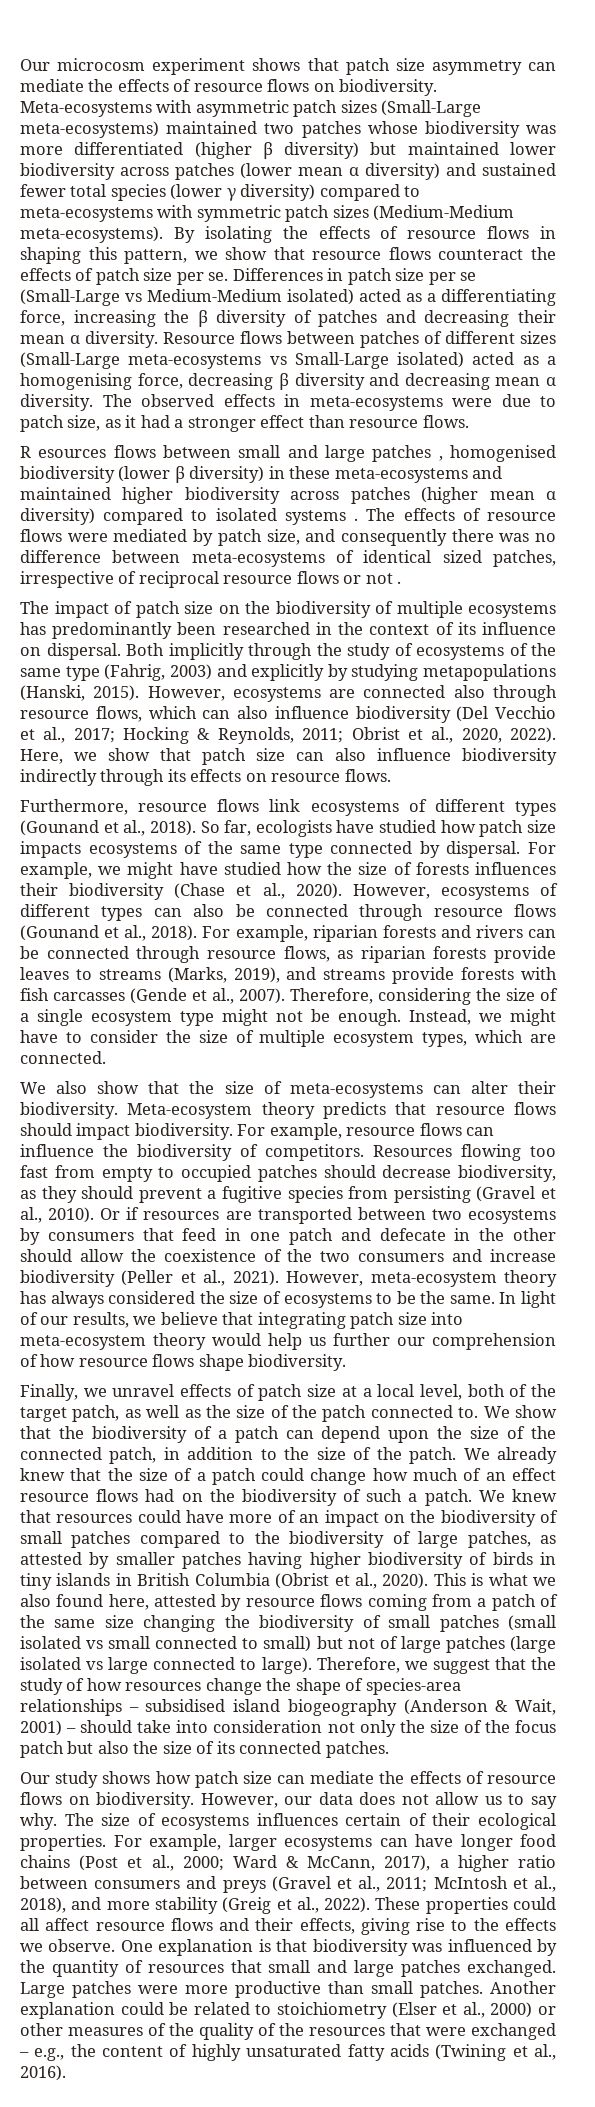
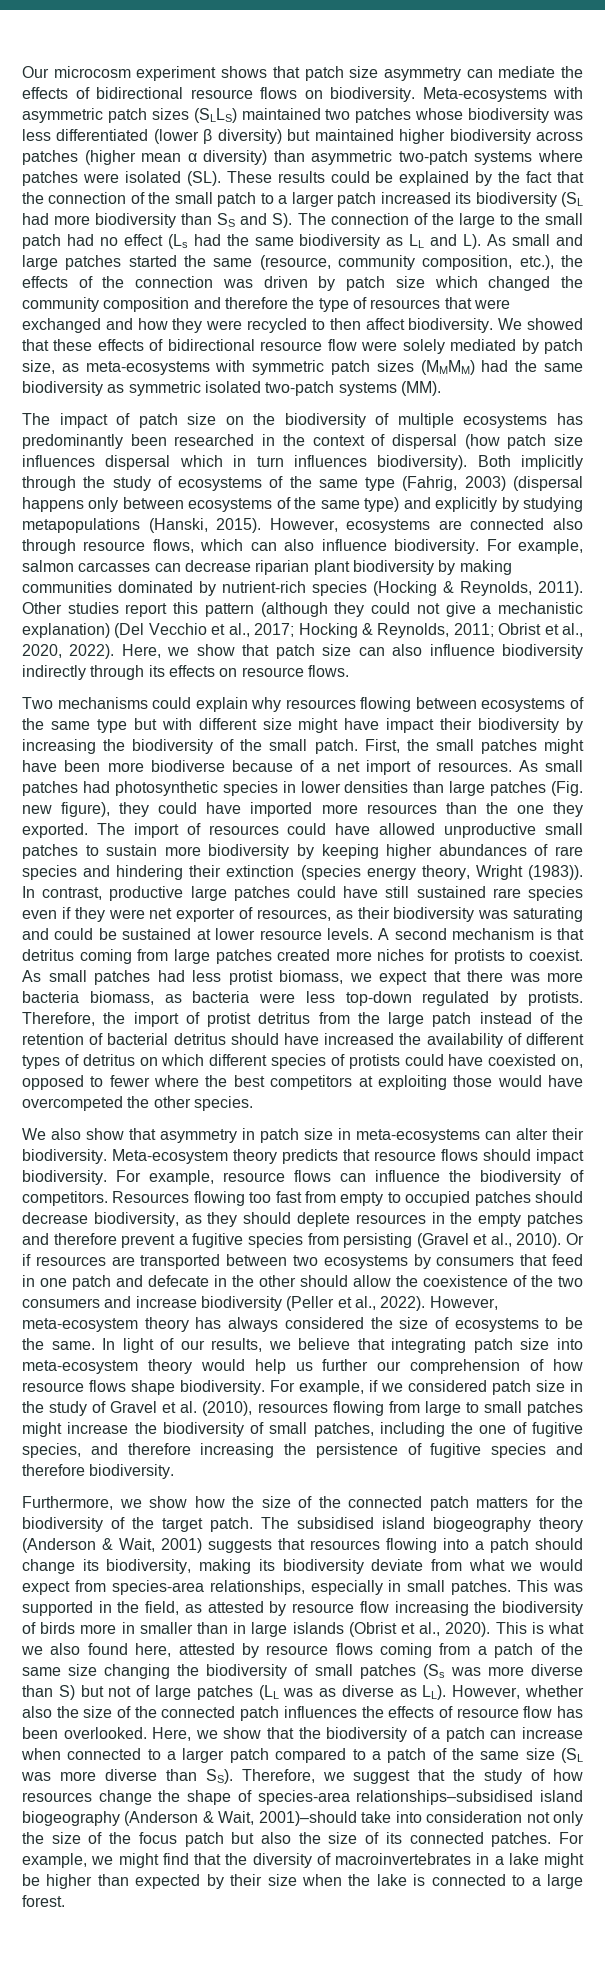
- Our microcosm experiment shows that patch size asymmetry can mediate the effects of resource flows on biodiversity.
+ Our microcosm experiment shows that patch size asymmetry can mediate the effects of bidirectional resource flows on biodiversity.
- Meta-ecosystems with asymmetric patch sizes (Small-Large meta-ecosystems) maintained two patches whose biodiversity was more differentiated (higher β diversity) but maintained lower biodiversity across patches (lower mean α diversity) and sustained fewer total species (lower γ diversity) compared to meta-ecosystems with symmetric patch sizes (Medium-Medium meta-ecosystems). By isolating the effects of resource flows in shaping this pattern, we show that resource flows counteract the effects of patch size per se. Differences in patch size per se (Small-Large vs Medium-Medium isolated) acted as a differentiating force, increasing the β diversity of patches and decreasing their mean α diversity. Resource flows between patches of different sizes (Small-Large meta-ecosystems vs Small-Large isolated) acted as a homogenising force, decreasing β diversity and decreasing mean α diversity. The observed effects in meta-ecosystems were due to patch size, as it had a stronger effect than resource flows.
- R esources flows between small and large patches , homogenised biodiversity (lower β diversity) in these meta-ecosystems and maintained higher biodiversity across patches (higher mean α diversity) compared to isolated systems . The effects of resource flows were mediated by patch size, and consequently there was no difference between meta-ecosystems of identical sized patches, irrespective of reciprocal resource flows or not .
+ Meta-ecosystems with asymmetric patch sizes (SLLS) maintained two patches whose biodiversity was less differentiated (lower β diversity) but maintained higher biodiversity across patches (higher mean α diversity) than asymmetric two-patch systems where patches were isolated (SL). These results could be explained by the fact that the connection of the small patch to a larger patch increased its biodiversity (SL had more biodiversity than SS and S). The connection of the large to the small patch had no effect (Ls had the same biodiversity as LL and L). As small and large patches started the same (resource, community composition, etc.), the effects of the connection was driven by patch size which changed the community composition and therefore the type of resources that were exchanged and how they were recycled to then affect biodiversity. We showed that these effects of bidirectional resource flow were solely mediated by patch size, as meta-ecosystems with symmetric patch sizes (MMMM) had the same biodiversity as symmetric isolated two-patch systems (MM).
- The impact of patch size on the biodiversity of multiple ecosystems has predominantly been researched in the context of its influence on dispersal.
+ The impact of patch size on the biodiversity of multiple ecosystems has predominantly been researched in the context of dispersal (how patch size influences dispersal which in turn influences biodiversity).
- Both implicitly through the study of ecosystems of the same type (Fahrig, 2003) and explicitly by studying metapopulations (Hanski, 2015).
+ Both implicitly through the study of ecosystems of the same type (Fahrig, 2003) (dispersal happens only between ecosystems of the same type) and explicitly by studying metapopulations (Hanski, 2015).
- However, ecosystems are connected also through resource flows, which can also influence biodiversity (Del Vecchio et al., 2017; Hocking & Reynolds, 2011; Obrist et al., 2020, 2022).
+ However, ecosystems are connected also through resource flows, which can also influence biodiversity. For example, salmon carcasses can decrease riparian plant biodiversity by making communities dominated by nutrient-rich species (Hocking & Reynolds, 2011). Other studies report this pattern (although they could not give a mechanistic explanation) (Del Vecchio et al., 2017; Hocking & Reynolds, 2011; Obrist et al., 2020, 2022).
- Furthermore, resource flows link ecosystems of different types (Gounand et al., 2018). So far, ecologists have studied how patch size impacts ecosystems of the same type connected by dispersal. For example, we might have studied how the size of forests influences their biodiversity (Chase et al., 2020). However, ecosystems of different types can also be connected through resource flows (Gounand et al., 2018). For example, riparian forests and rivers can be connected through resource flows, as riparian forests provide leaves to streams (Marks, 2019), and streams provide forests with fish carcasses (Gende et al., 2007). Therefore, considering the size of a single ecosystem type might not be enough. Instead, we might have to consider the size of multiple ecosystem types, which are connected.
+ Two mechanisms could explain why resources flowing between ecosystems of the same type but with different size might have impact their biodiversity by increasing the biodiversity of the small patch. First, the small patches might have been more biodiverse because of a net import of resources. As small patches had photosynthetic species in lower densities than large patches (Fig. new figure), they could have imported more resources than the one they exported. The import of resources could have allowed unproductive small patches to sustain more biodiversity by keeping higher abundances of rare species and hindering their extinction (species energy theory, Wright (1983)). In contrast, productive large patches could have still sustained rare species even if they were net exporter of resources, as their biodiversity was saturating and could be sustained at lower resource levels. A second mechanism is that detritus coming from large patches created more niches for protists to coexist. As small patches had less protist biomass, we expect that there was more bacteria biomass, as bacteria were less top-down regulated by protists. Therefore, the import of protist detritus from the large patch instead of the retention of bacterial detritus should have increased the availability of different types of detritus on which different species of protists could have coexisted on, opposed to fewer where the best competitors at exploiting those would have overcompeted the other species.
- We also show that the size of meta-ecosystems can alter their biodiversity.
+ We also show that asymmetry in patch size in meta-ecosystems can alter their biodiversity.
- Resources flowing too fast from empty to occupied patches should decrease biodiversity, as they should prevent a fugitive species from persisting (Gravel et al., 2010).
+ Resources flowing too fast from empty to occupied patches should decrease biodiversity, as they should deplete resources in the empty patches and therefore prevent a fugitive species from persisting (Gravel et al., 2010).
- Or if resources are transported between two ecosystems by consumers that feed in one patch and defecate in the other should allow the coexistence of the two consumers and increase biodiversity (Peller et al., 2021).
+ Or if resources are transported between two ecosystems by consumers that feed in one patch and defecate in the other should allow the coexistence of the two consumers and increase biodiversity (Peller et al., 2022).
- In light of our results, we believe that integrating patch size into meta-ecosystem theory would help us further our comprehension of how resource flows shape biodiversity.
- Finally, we unravel effects of patch size at a local level, both of the target patch, as well as the size of the patch connected to. We show that the biodiversity of a patch can depend upon the size of the connected patch, in addition to the size of the patch. We already knew that the size of a patch could change how much of an effect resource flows had on the biodiversity of such a patch. We knew that resources could have more of an impact on the biodiversity of small patches compared to the biodiversity of large patches, as attested by smaller patches having higher biodiversity of birds in tiny islands in British Columbia (Obrist et al., 2020).
+ In light of our results, we believe that integrating patch size into meta-ecosystem theory would help us further our comprehension of how resource flows shape biodiversity. For example, if we considered patch size in the study of Gravel et al. (2010), resources flowing from large to small patches might increase the biodiversity of small patches, including the one of fugitive species, and therefore increasing the persistence of fugitive species and therefore biodiversity.
+ Furthermore, we show how the size of the connected patch matters for the biodiversity of the target patch. The subsidised island biogeography theory (Anderson & Wait, 2001) suggests that resources flowing into a patch should change its biodiversity, making its biodiversity deviate from what we would expect from species-area relationships, especially in small patches. This was supported in the field, as attested by resource flow increasing the biodiversity of birds more in smaller than in large islands (Obrist et al., 2020).
- This is what we also found here, attested by resource flows coming from a patch of the same size changing the biodiversity of small patches (small isolated vs small connected to small) but not of large patches (large isolated vs large connected to large). Therefore, we suggest that the study of how resources change the shape of species-area relationships – subsidised island biogeography (Anderson & Wait, 2001) – should take into consideration not only the size of the focus patch but also the size of its connected patches.
- Our study shows how patch size can mediate the effects of resource flows on biodiversity. However, our data does not allow us to say why. The size of ecosystems influences certain of their ecological properties. For example, larger ecosystems can have longer food chains (Post et al., 2000; Ward & McCann, 2017), a higher ratio between consumers and preys (Gravel et al., 2011; McIntosh et al., 2018), and more stability (Greig et al., 2022). These properties could all affect resource flows and their effects, giving rise to the effects we observe. One explanation is that biodiversity was influenced by the quantity of resources that small and large patches exchanged. Large patches were more productive than small patches. Another explanation could be related to stoichiometry (Elser et al., 2000) or other measures of the quality of the resources that were exchanged – e.g., the content of highly unsaturated fatty acids (Twining et al., 2016).
+ This is what we also found here, attested by resource flows coming from a patch of the same size changing the biodiversity of small patches (Ss was more diverse than S) but not of large patches (LL was as diverse as LL). However, whether also the size of the connected patch influences the effects of resource flow has been overlooked. Here, we show that the biodiversity of a patch can increase when connected to a larger patch compared to a patch of the same size (SL was more diverse than SS). Therefore, we suggest that the study of how resources change the shape of species-area relationships–subsidised island biogeography (Anderson & Wait, 2001)–should take into consideration not only the size of the focus patch but also the size of its connected patches. For example, we might find that the diversity of macroinvertebrates in a lake might be higher than expected by their size when the lake is connected to a large forest.

